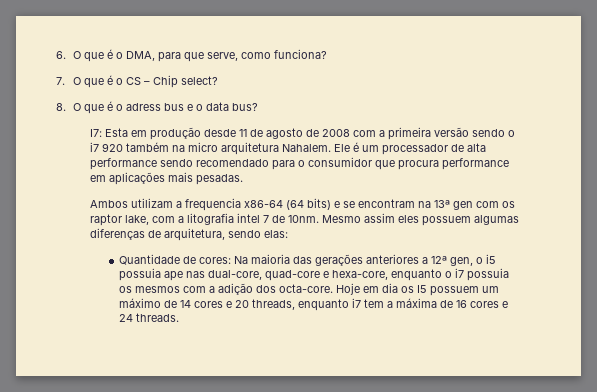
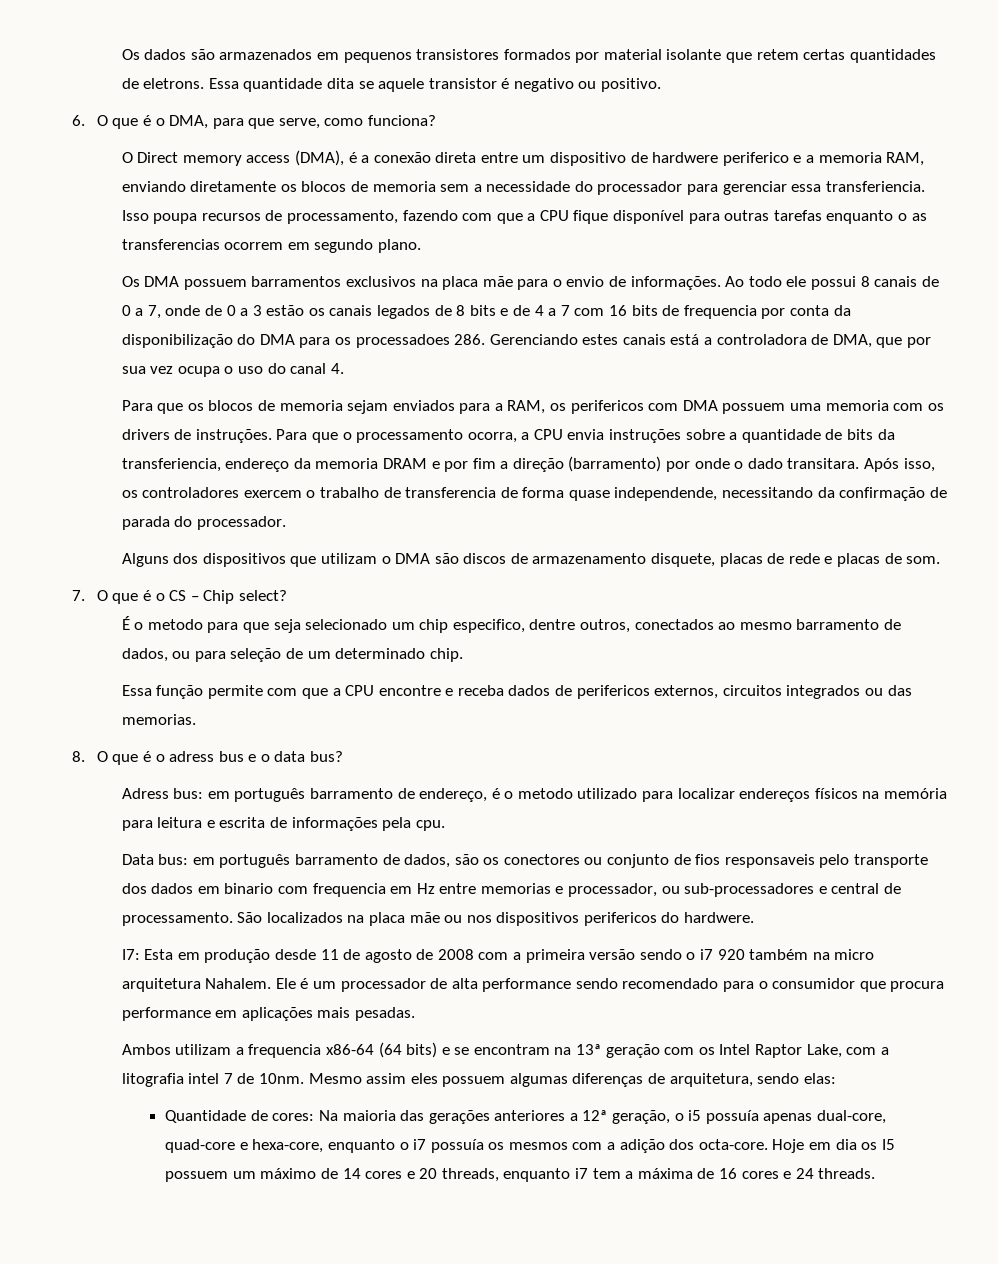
+ Os dados são armazenados em pequenos transistores formados por material isolante que retem certas quantidades de eletrons. Essa quantidade dita se aquele transistor é negativo ou positivo.
+ O Direct memory access (DMA), é a conexão direta entre um dispositivo de hardwere periferico e a memoria RAM, enviando diretamente os blocos de memoria sem a necessidade do processador para gerenciar essa transferiencia. Isso poupa recursos de processamento, fazendo com que a CPU fique disponível para outras tarefas enquanto o as transferencias ocorrem em segundo plano.
+ Os DMA possuem barramentos exclusivos na placa mãe para o envio de informações. Ao todo ele possui 8 canais de 0 a 7, onde de 0 a 3 estão os canais legados de 8 bits e de 4 a 7 com 16 bits de frequencia por conta da disponibilização do DMA para os processadoes 286. Gerenciando estes canais está a controladora de DMA, que por sua vez ocupa o uso do canal 4.
+ Para que os blocos de memoria sejam enviados para a RAM, os perifericos com DMA possuem uma memoria com os drivers de instruções. Para que o processamento ocorra, a CPU envia instruções sobre a quantidade de bits da transferiencia, endereço da memoria DRAM e por fim a direção (barramento) por onde o dado transitara. Após isso, os controladores exercem o trabalho de transferencia de forma quase independende, necessitando da confirmação de parada do processador.
+ Alguns dos dispositivos que utilizam o DMA são discos de armazenamento disquete, placas de rede e placas de som.
+ É o metodo para que seja selecionado um chip especifico, dentre outros, conectados ao mesmo barramento de dados, ou para seleção de um determinado chip.
+ Essa função permite com que a CPU encontre e receba dados de perifericos externos, circuitos integrados ou das memorias.
+ Adress bus: em português barramento de endereço, é o metodo utilizado para localizar endereços físicos na memória para leitura e escrita de informações pela cpu.
+ Data bus: em português barramento de dados, são os conectores ou conjunto de fios responsaveis pelo transporte dos dados em binario com frequencia em Hz entre memorias e processador, ou sub-processadores e central de processamento. São localizados na placa mãe ou nos dispositivos perifericos do hardwere.
- Ambos utilizam a frequencia x86-64 (64 bits) e se encontram na 13ª gen com os raptor lake, com a litografia intel 7 de 10nm.
+ Ambos utilizam a frequencia x86-64 (64 bits) e se encontram na 13ª geração com os Intel Raptor Lake, com a litografia intel 7 de 10nm.
- Quantidade de cores: Na maioria das gerações anteriores a 12ª gen, o i5 possuia ape nas dual-core, quad-core e hexa-core, enquanto o i7 possuia os mesmos com a adição dos octa-core.
+ Quantidade de cores: Na maioria das gerações anteriores a 12ª geração, o i5 possuía apenas dual-core, quad-core e hexa-core, enquanto o i7 possuía os mesmos com a adição dos octa-core.

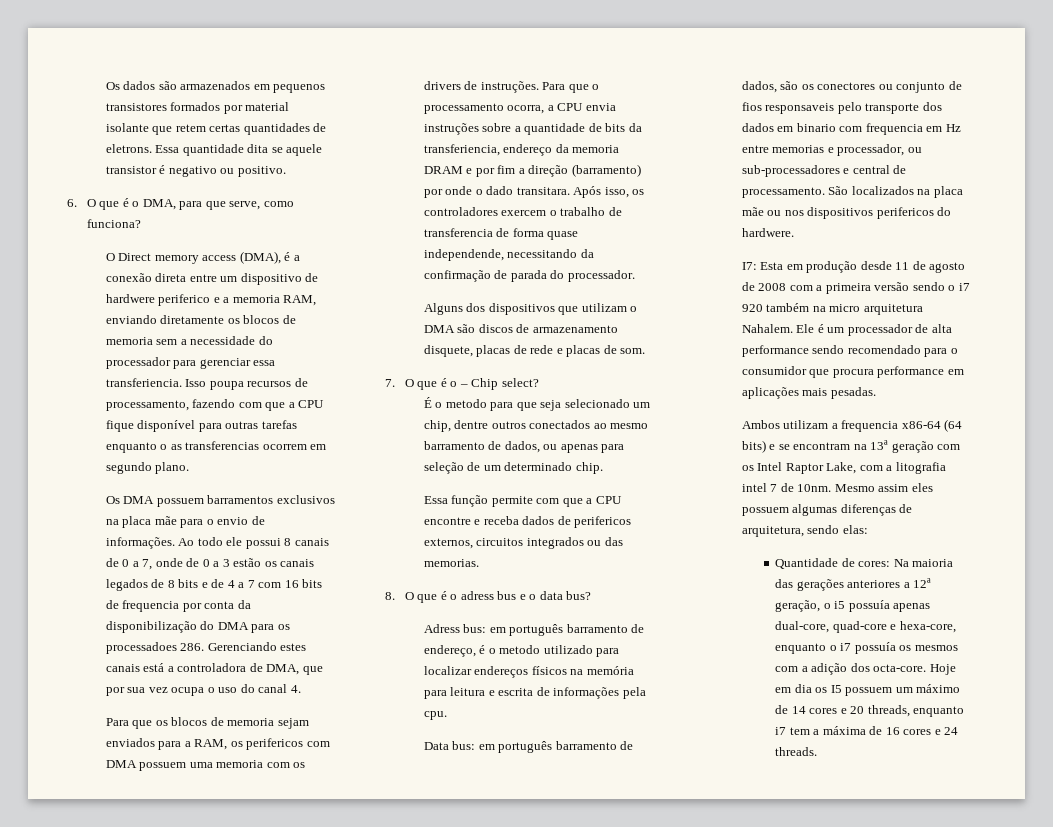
- 7. O que é o CS – Chip select?
+ 7. O que é o – Chip select?
- É o metodo para que seja selecionado um chip especifico, dentre outros, conectados ao mesmo barramento de dados, ou para seleção de um determinado chip.
+ É o metodo para que seja selecionado um chip, dentre outros conectados ao mesmo barramento de dados, ou apenas para seleção de um determinado chip.

